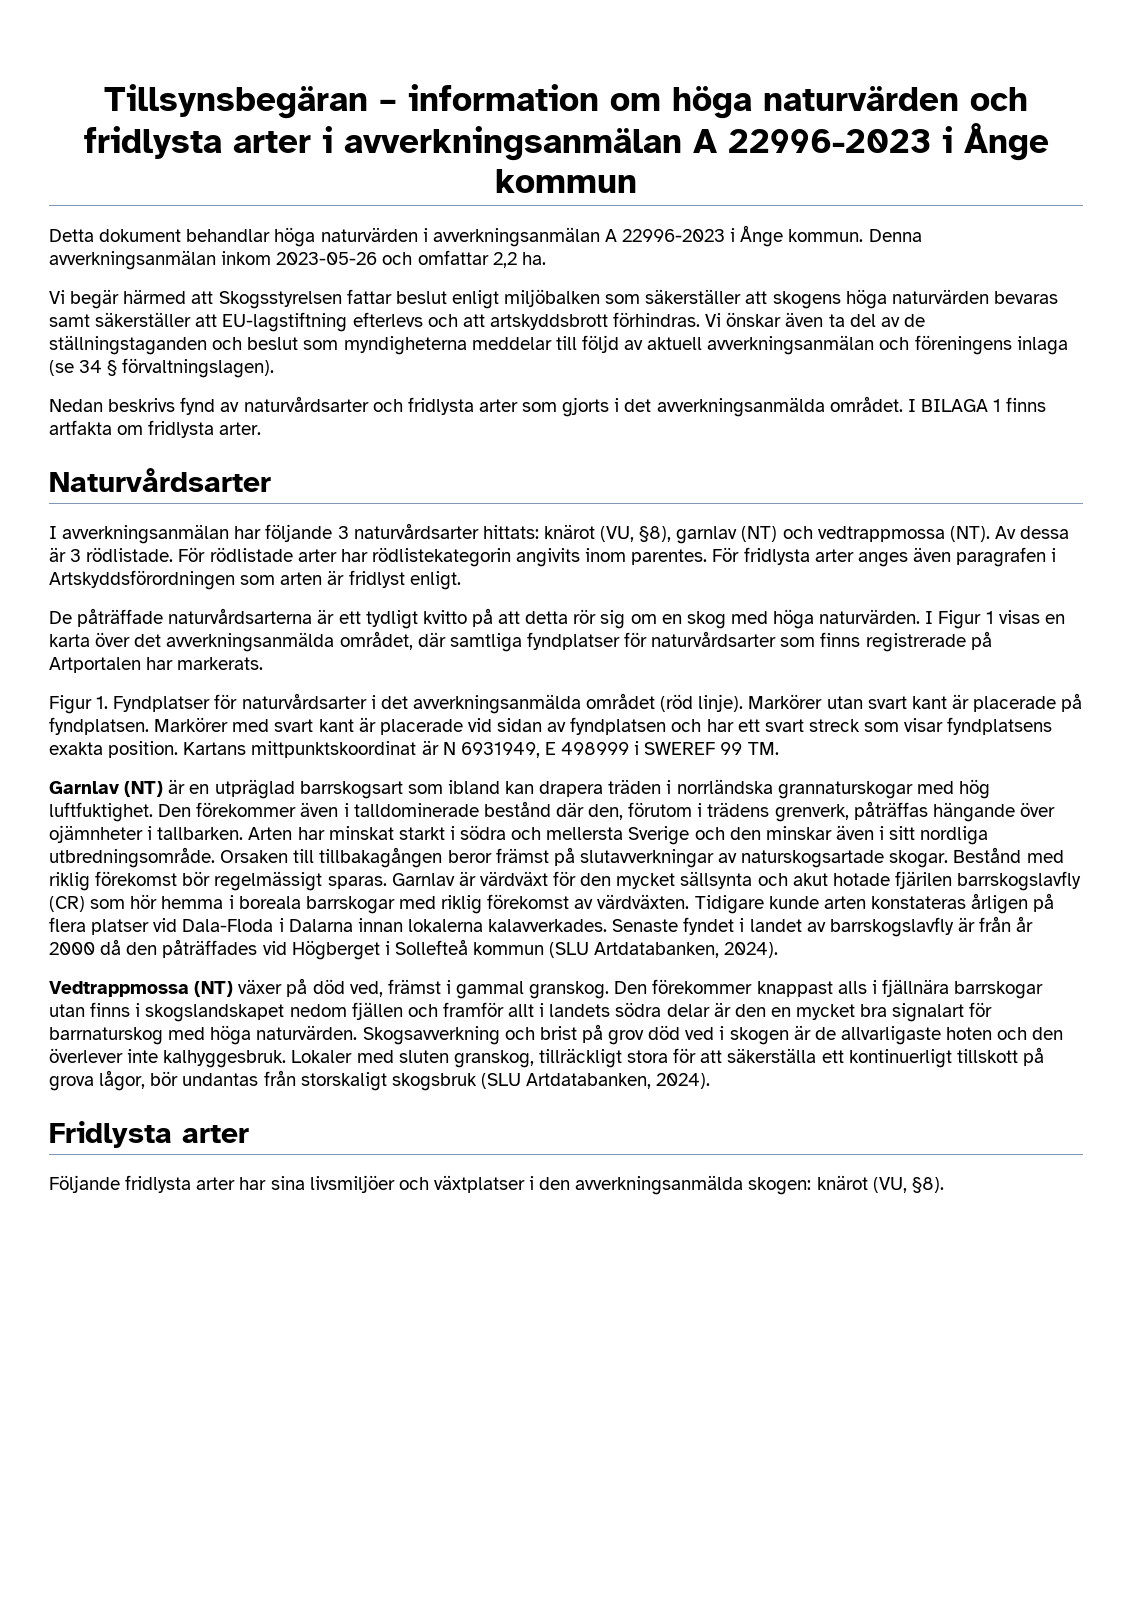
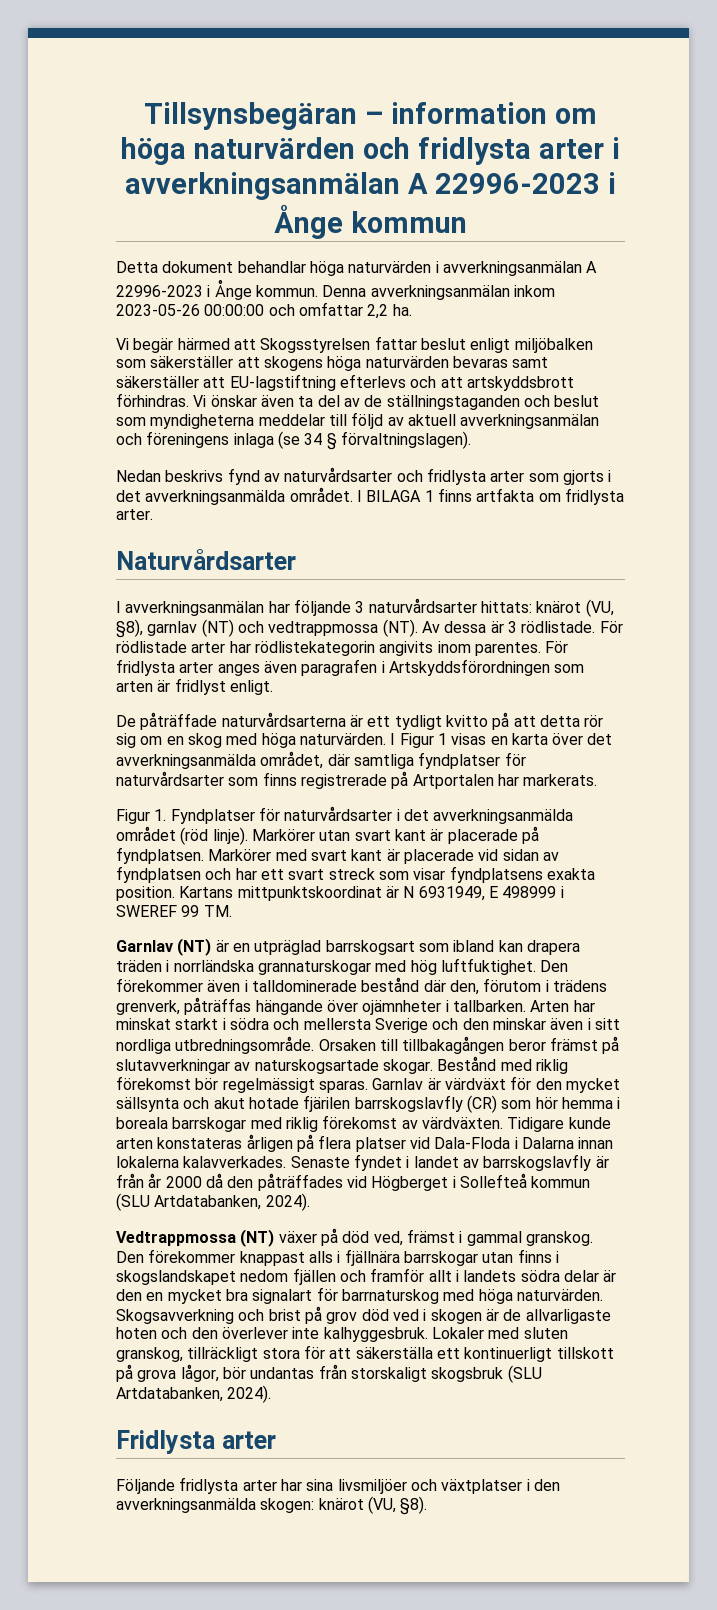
- Denna avverkningsanmälan inkom 2023-05-26 och omfattar 2,2 ha.
+ Denna avverkningsanmälan inkom 2023-05-26 00:00:00 och omfattar 2,2 ha.

